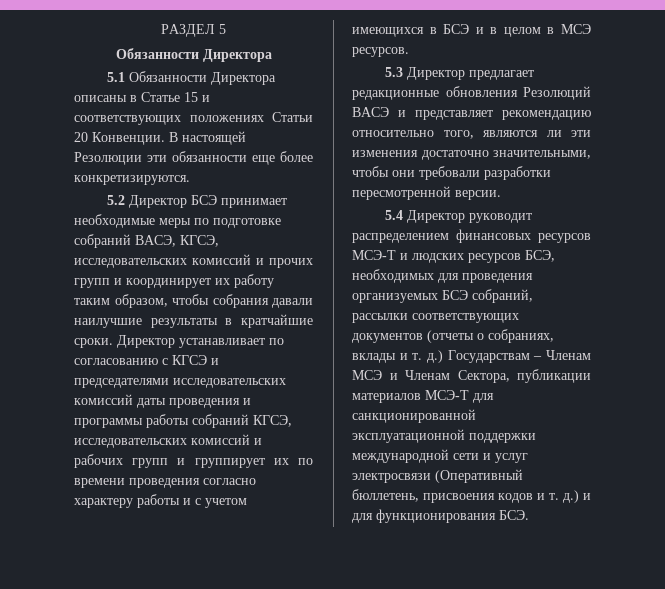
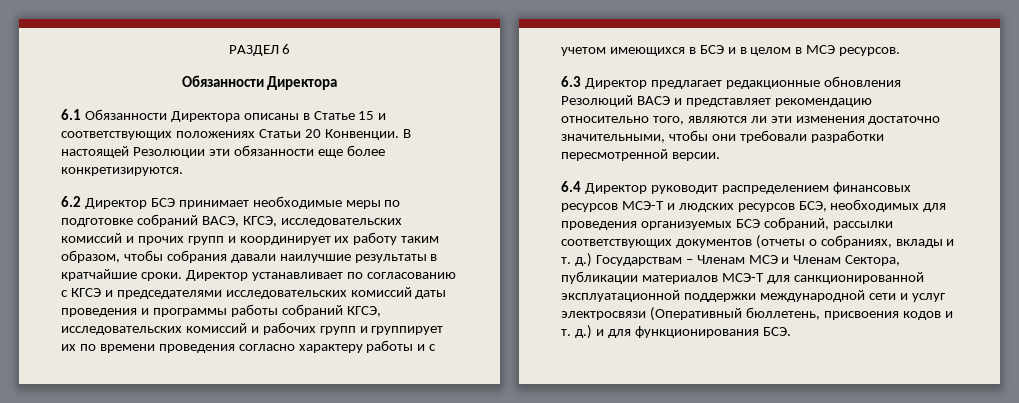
- РАЗДЕЛ 5
+ РАЗДЕЛ 6
- 5.1 Обязанности Директора описаны в Статье 15 и соответствующих положениях Статьи 20 Конвенции.
+ 6.1 Обязанности Директора описаны в Статье 15 и соответствующих положениях Статьи 20 Конвенции.
- 5.2 Директор БСЭ принимает необходимые меры по подготовке собраний ВАСЭ, КГСЭ, исследовательских комиссий и прочих групп и координирует их работу таким образом, чтобы собрания давали наилучшие результаты в кратчайшие сроки.
+ 6.2 Директор БСЭ принимает необходимые меры по подготовке собраний ВАСЭ, КГСЭ, исследовательских комиссий и прочих групп и координирует их работу таким образом, чтобы собрания давали наилучшие результаты в кратчайшие сроки.
- 5.3 Директор предлагает редакционные обновления Резолюций ВАСЭ и представляет рекомендацию относительно того, являются ли эти изменения достаточно значительными, чтобы они требовали разработки пересмотренной версии.
+ 6.3 Директор предлагает редакционные обновления Резолюций ВАСЭ и представляет рекомендацию относительно того, являются ли эти изменения достаточно значительными, чтобы они требовали разработки пересмотренной версии.
- 5.4 Директор руководит распределением финансовых ресурсов МСЭ-Т и людских ресурсов БСЭ, необходимых для проведения организуемых БСЭ собраний, рассылки соответствующих документов (отчеты о собраниях, вклады и т. д.)
+ 6.4 Директор руководит распределением финансовых ресурсов МСЭ-Т и людских ресурсов БСЭ, необходимых для проведения организуемых БСЭ собраний, рассылки соответствующих документов (отчеты о собраниях, вклады и т. д.)

